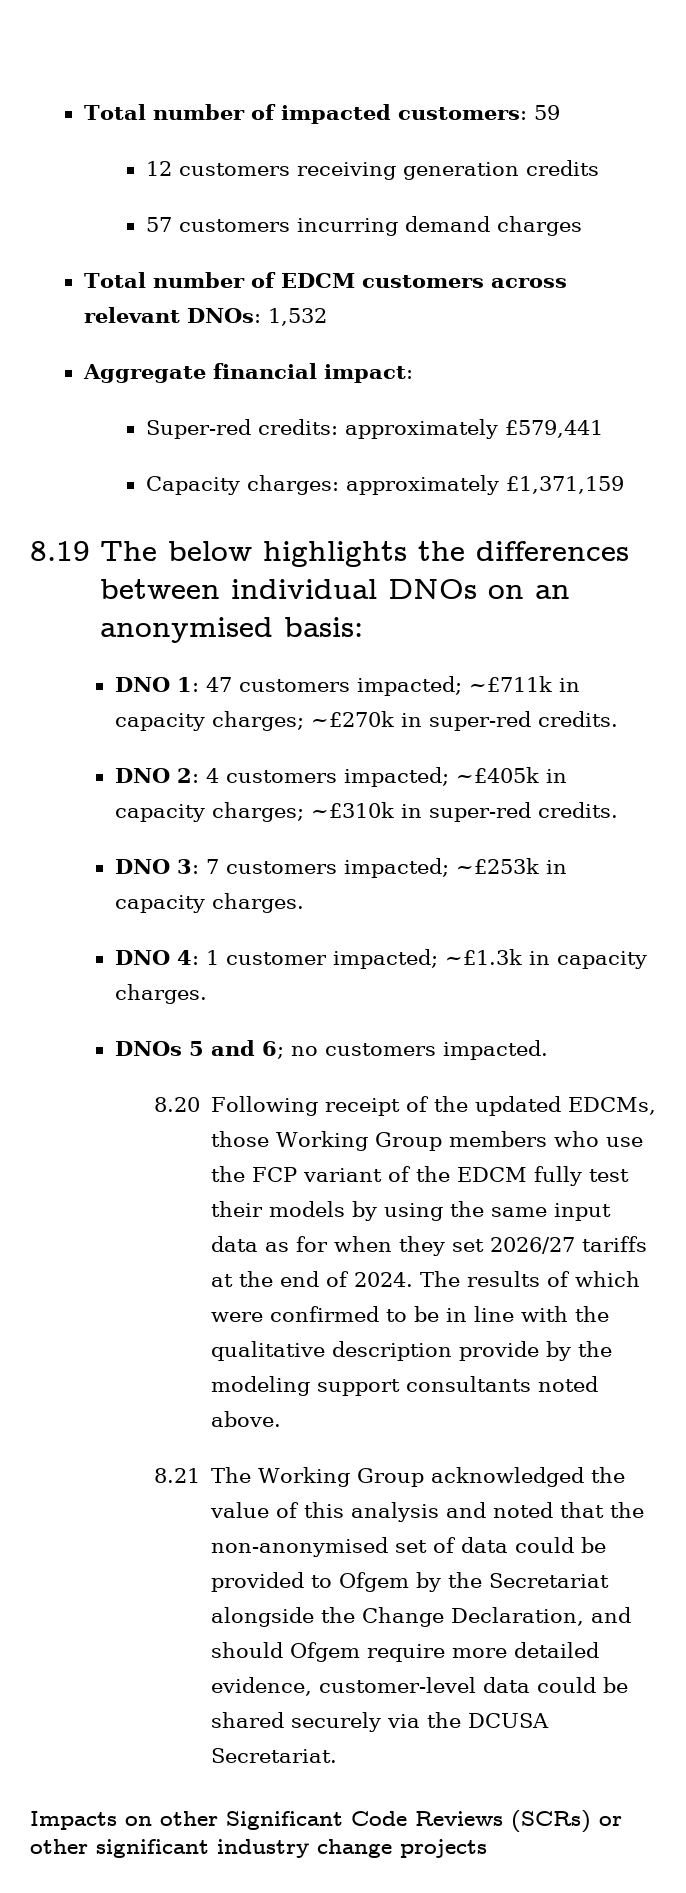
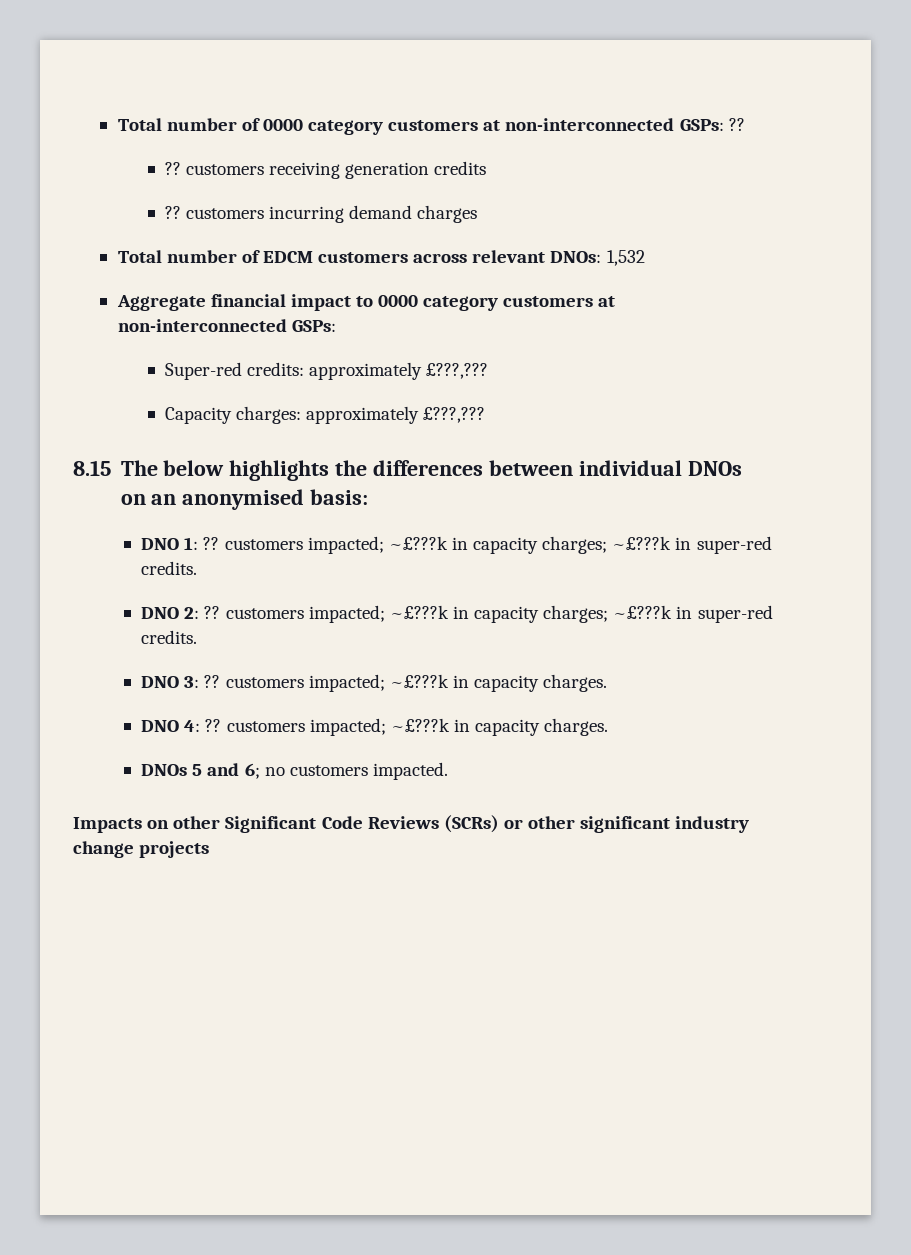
- Total number of impacted customers: 59
- 12 customers receiving generation credits
+ Total number of 0000 category customers at non-interconnected GSPs: ??
+ ?? customers receiving generation credits
- 57 customers incurring demand charges
+ ?? customers incurring demand charges
- Aggregate financial impact:
+ Aggregate financial impact to 0000 category customers at non-interconnected GSPs:
- Super-red credits: approximately £579,441
+ Super-red credits: approximately £???,???
- Capacity charges: approximately £1,371,159
- 8.19 The below highlights the differences between individual DNOs on an anonymised basis:
+ Capacity charges: approximately £???,???
+ 8.15 The below highlights the differences between individual DNOs on an anonymised basis:
- DNO 1: 47 customers impacted; ~£711k in capacity charges; ~£270k in super-red credits.
+ DNO 1: ?? customers impacted; ~£???k in capacity charges; ~£???k in super-red credits.
- DNO 2: 4 customers impacted; ~£405k in capacity charges; ~£310k in super-red credits.
+ DNO 2: ?? customers impacted; ~£???k in capacity charges; ~£???k in super-red credits.
- DNO 3: 7 customers impacted; ~£253k in capacity charges.
+ DNO 3: ?? customers impacted; ~£???k in capacity charges.
- DNO 4: 1 customer impacted; ~£1.3k in capacity charges.
+ DNO 4: ?? customers impacted; ~£???k in capacity charges.
- 8.20 Following receipt of the updated EDCMs, those Working Group members who use the FCP variant of the EDCM fully test their models by using the same input data as for when they set 2026/27 tariffs at the end of 2024. The results of which were confirmed to be in line with the qualitative description provide by the modeling support consultants noted above.
- 8.21 The Working Group acknowledged the value of this analysis and noted that the non-anonymised set of data could be provided to Ofgem by the Secretariat alongside the Change Declaration, and should Ofgem require more detailed evidence, customer-level data could be shared securely via the DCUSA Secretariat.

